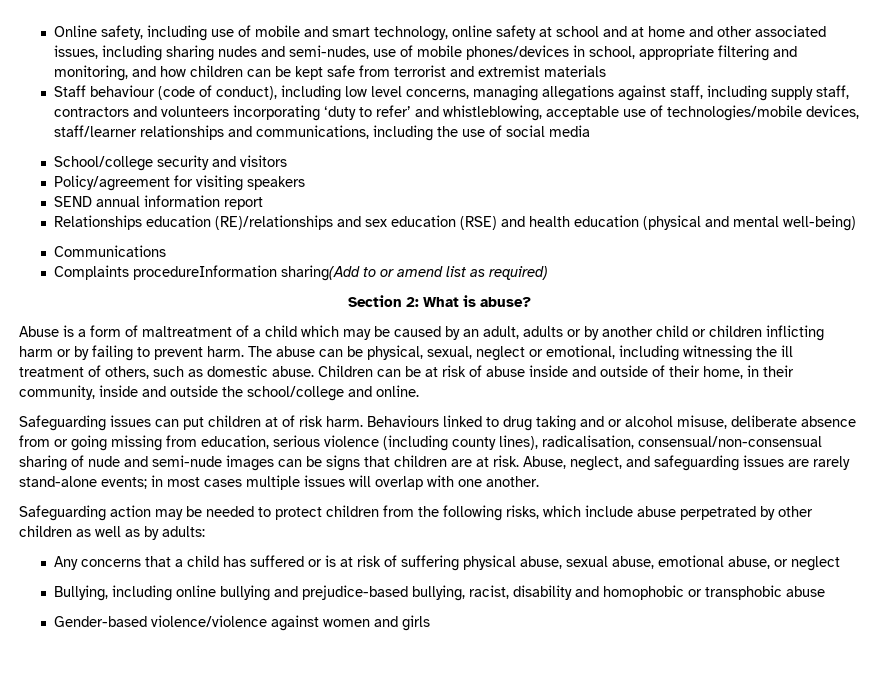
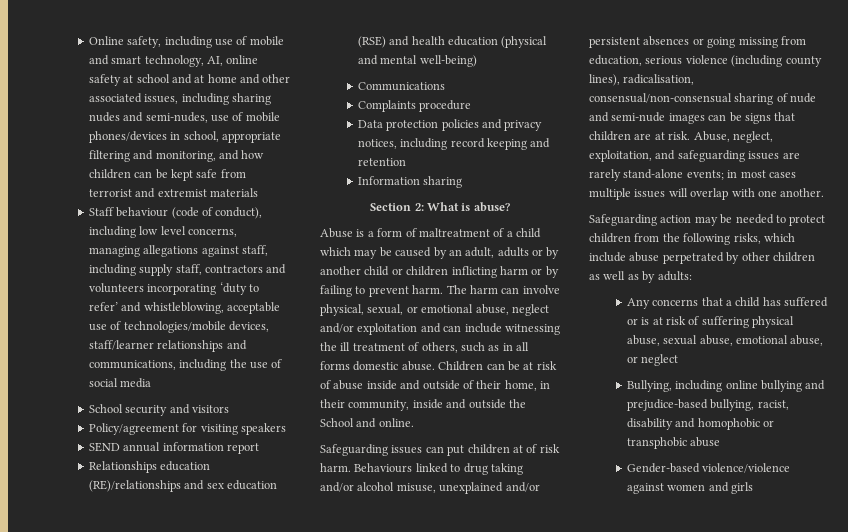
- Online safety, including use of mobile and smart technology, online safety at school and at home and other associated issues, including sharing nudes and semi-nudes, use of mobile phones/devices in school, appropriate filtering and monitoring, and how children can be kept safe from terrorist and extremist materials
+ Online safety, including use of mobile and smart technology, AI, online safety at school and at home and other associated issues, including sharing nudes and semi-nudes, use of mobile phones/devices in school, appropriate filtering and monitoring, and how children can be kept safe from terrorist and extremist materials
- School/college security and visitors
+ School security and visitors
- Complaints procedureInformation sharing(Add to or amend list as required)
+ Complaints procedure
+ Data protection policies and privacy notices, including record keeping and retention
+ Information sharing
- The abuse can be physical, sexual, neglect or emotional, including witnessing the ill treatment of others, such as domestic abuse.
+ The harm can involve physical, sexual, or emotional abuse, neglect and/or exploitation and can include witnessing the ill treatment of others, such as in all forms domestic abuse.
- Children can be at risk of abuse inside and outside of their home, in their community, inside and outside the school/college and online.
+ Children can be at risk of abuse inside and outside of their home, in their community, inside and outside the School and online.
- Behaviours linked to drug taking and or alcohol misuse, deliberate absence from or going missing from education, serious violence (including county lines), radicalisation, consensual/non-consensual sharing of nude and semi-nude images can be signs that children are at risk.
+ Behaviours linked to drug taking and/or alcohol misuse, unexplained and/or persistent absences or going missing from education, serious violence (including county lines), radicalisation, consensual/non-consensual sharing of nude and semi-nude images can be signs that children are at risk.
- Abuse, neglect, and safeguarding issues are rarely stand-alone events; in most cases multiple issues will overlap with one another.
+ Abuse, neglect, exploitation, and safeguarding issues are rarely stand-alone events; in most cases multiple issues will overlap with one another.

